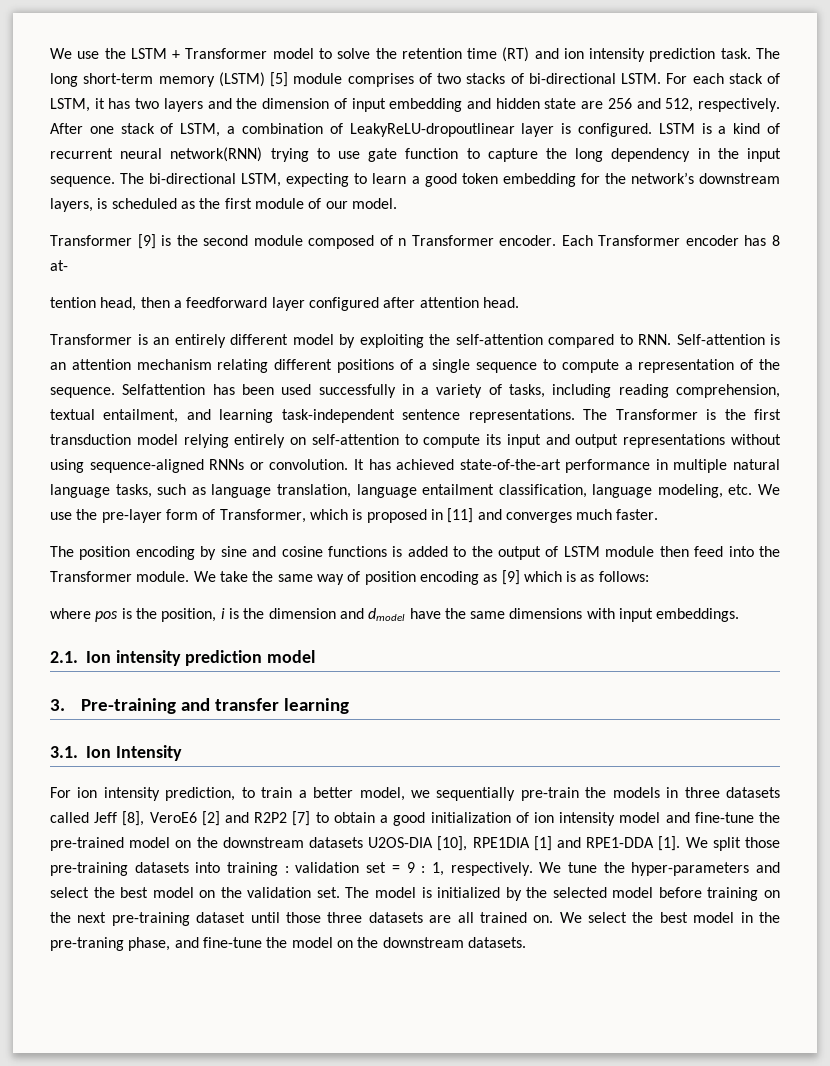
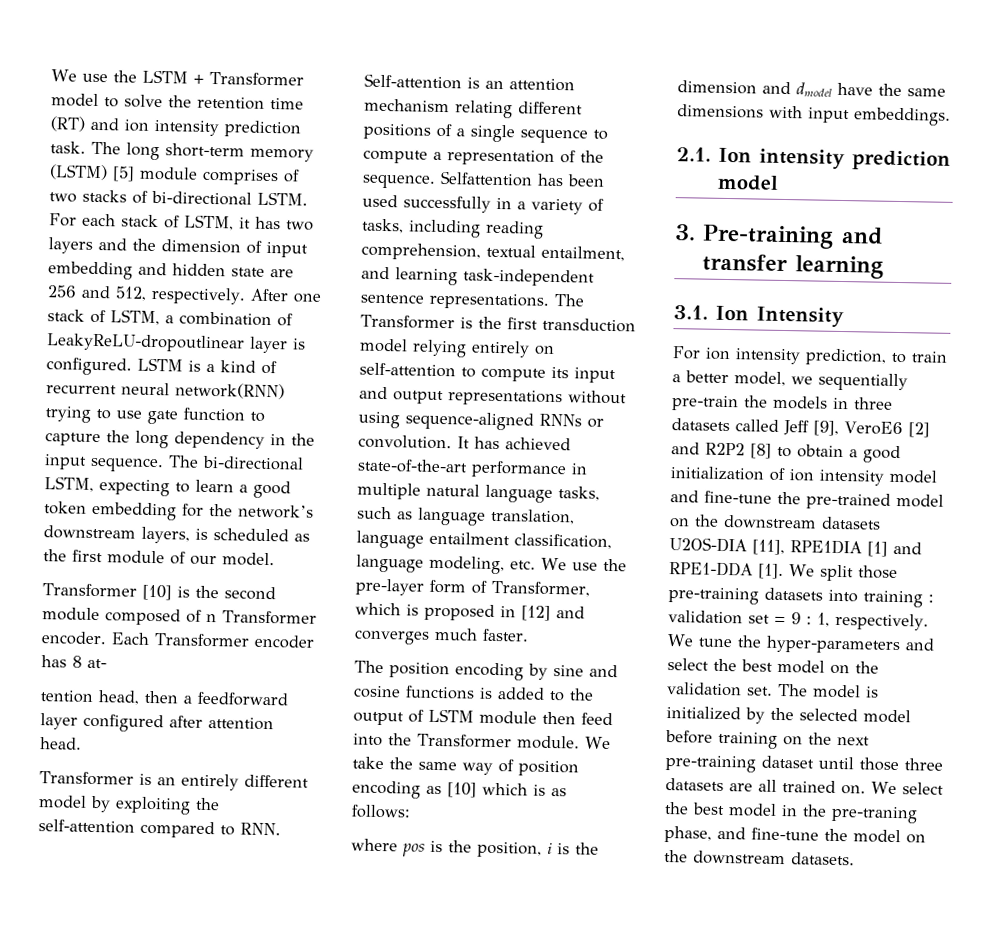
- Transformer [9] is the second module composed of n Transformer encoder.
+ Transformer [10] is the second module composed of n Transformer encoder.
- It has achieved state-of-the-art performance in multiple natural language tasks, such as language translation, language entailment classification, language modeling, etc. We use the pre-layer form of Transformer, which is proposed in [11] and converges much faster.
+ It has achieved state-of-the-art performance in multiple natural language tasks, such as language translation, language entailment classification, language modeling, etc. We use the pre-layer form of Transformer, which is proposed in [12] and converges much faster.
- We take the same way of position encoding as [9] which is as follows:
+ We take the same way of position encoding as [10] which is as follows:
- For ion intensity prediction, to train a better model, we sequentially pre-train the models in three datasets called Jeff [8], VeroE6 [2] and R2P2 [7] to obtain a good initialization of ion intensity model and fine-tune the pre-trained model on the downstream datasets U2OS-DIA [10], RPE1DIA [1] and RPE1-DDA [1].
+ For ion intensity prediction, to train a better model, we sequentially pre-train the models in three datasets called Jeff [9], VeroE6 [2] and R2P2 [8] to obtain a good initialization of ion intensity model and fine-tune the pre-trained model on the downstream datasets U2OS-DIA [11], RPE1DIA [1] and RPE1-DDA [1].

